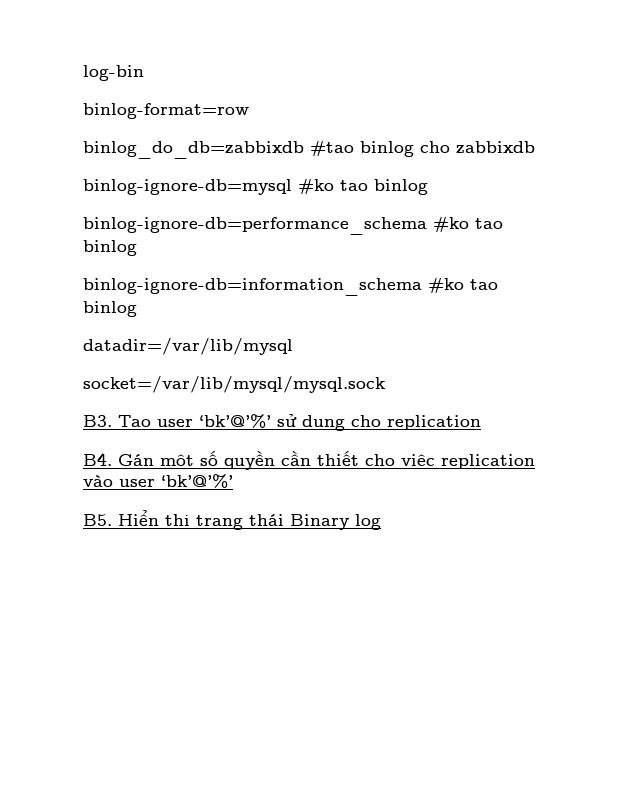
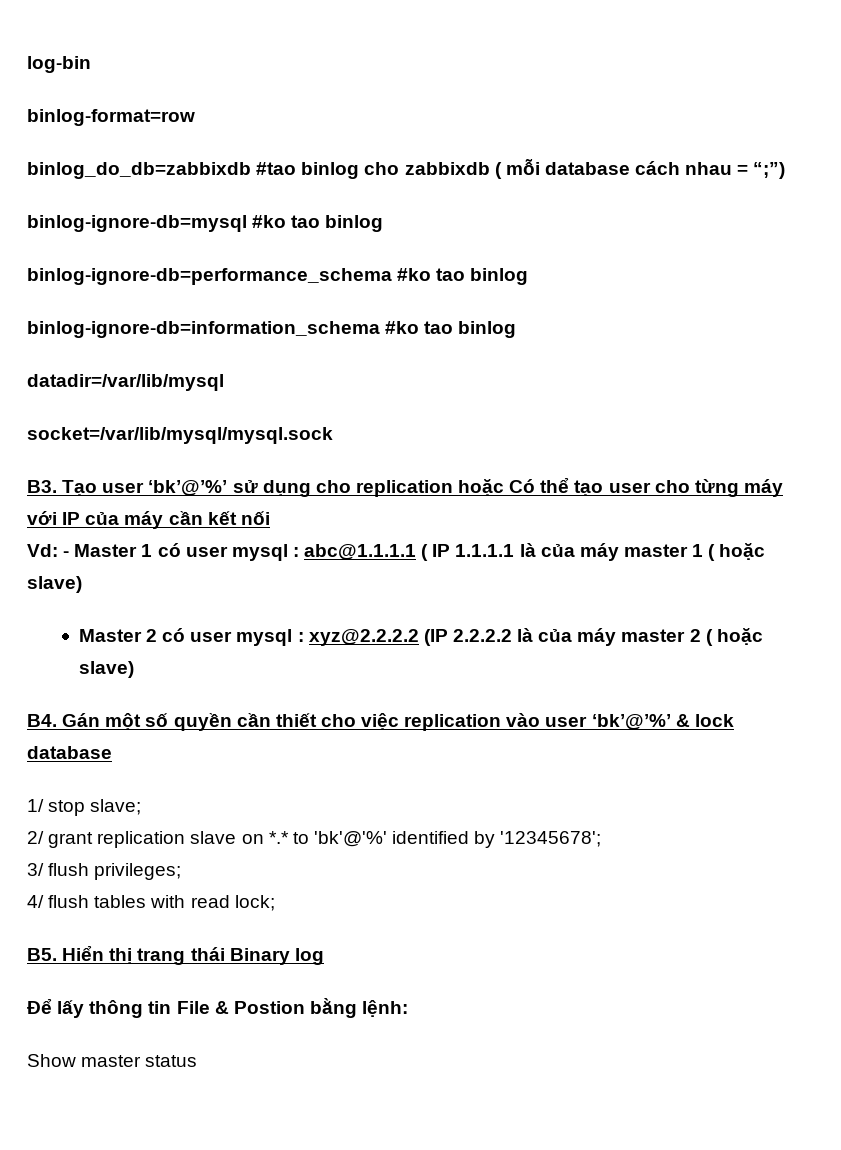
- binlog_do_db=zabbixdb #tao binlog cho zabbixdb
+ binlog_do_db=zabbixdb #tao binlog cho zabbixdb ( mỗi database cách nhau = “;”)
- B3. Tạo user ‘bk’@’%’ sử dụng cho replication
+ B3. Tạo user ‘bk’@’%’ sử dụng cho replication hoặc Có thể tạo user cho từng máy với IP của máy cần kết nối
+ Vd: - Master 1 có user mysql : abc@1.1.1.1 ( IP 1.1.1.1 là của máy master 1 ( hoặc slave)
+ Master 2 có user mysql : xyz@2.2.2.2 (IP 2.2.2.2 là của máy master 2 ( hoặc slave)
- B4. Gán một số quyền cần thiết cho việc replication vào user ‘bk’@’%’
+ B4. Gán một số quyền cần thiết cho việc replication vào user ‘bk’@’%’ & lock database
+ 1/ stop slave;
+ 2/ grant replication slave on *.* to 'bk'@'%' identified by '12345678';
+ 3/ flush privileges;
+ 4/ flush tables with read lock;
+ Để lấy thông tin File & Postion bằng lệnh:
+ Show master status

